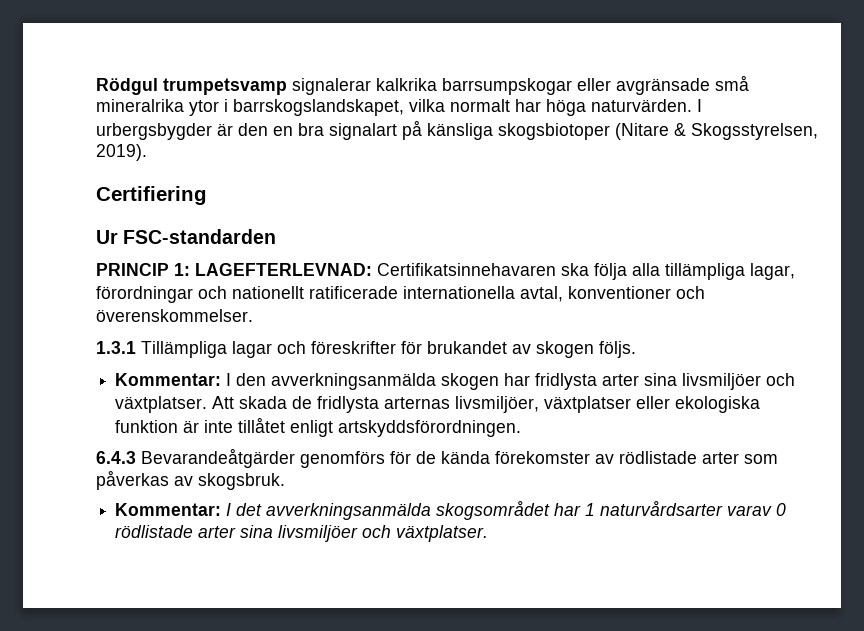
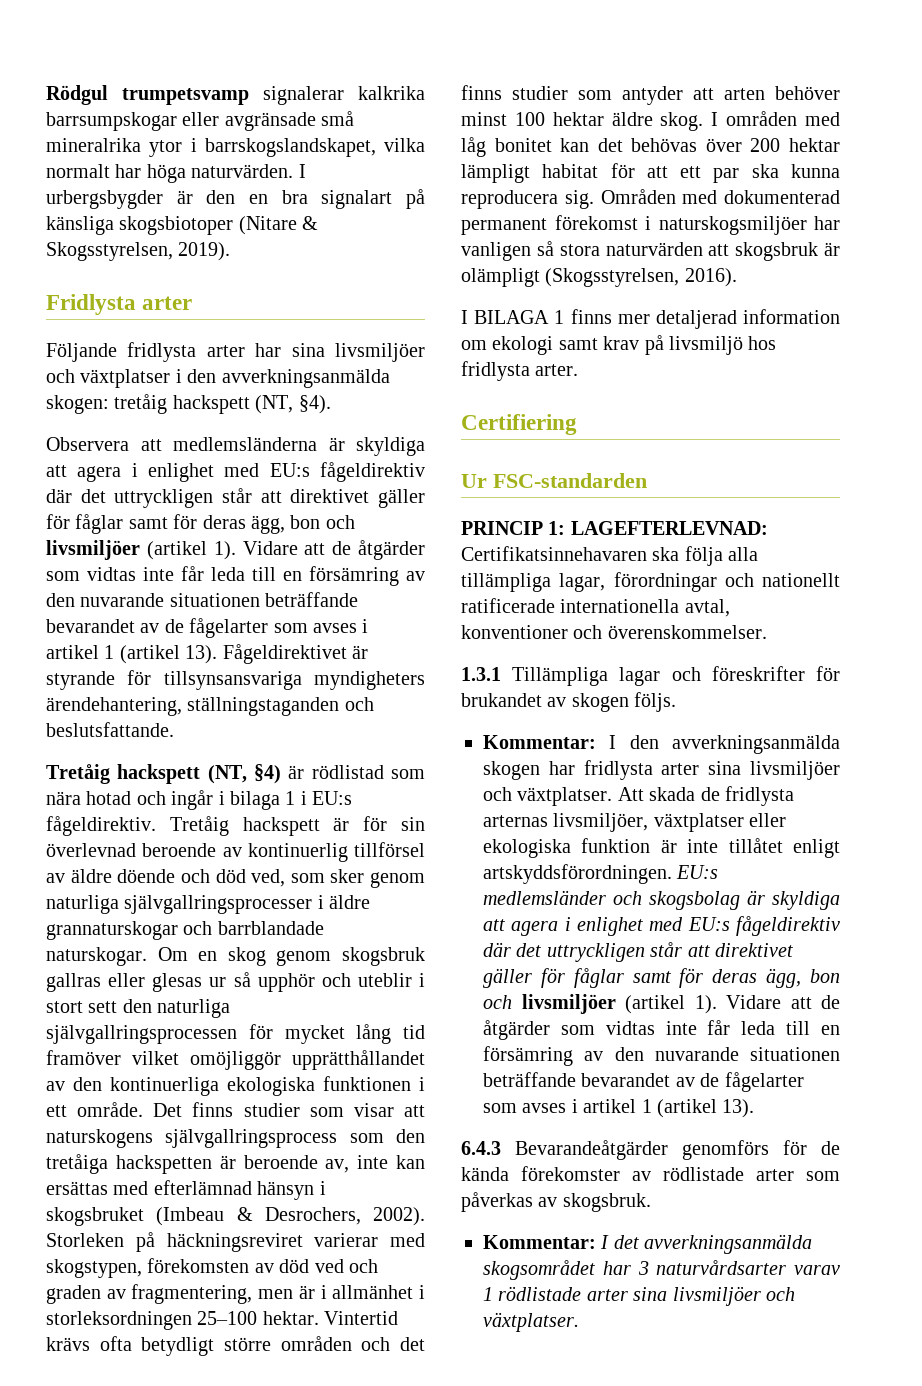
+ Fridlysta arter
+ Följande fridlysta arter har sina livsmiljöer och växtplatser i den avverkningsanmälda skogen: tretåig hackspett (NT, §4).
+ Observera att medlemsländerna är skyldiga att agera i enlighet med EU:s fågeldirektiv där det uttryckligen står att direktivet gäller för fåglar samt för deras ägg, bon och livsmiljöer (artikel 1). Vidare att de åtgärder som vidtas inte får leda till en försämring av den nuvarande situationen beträffande bevarandet av de fågelarter som avses i artikel 1 (artikel 13). Fågeldirektivet är styrande för tillsynsansvariga myndigheters ärendehantering, ställningstaganden och beslutsfattande.
+ Tretåig hackspett (NT, §4) är rödlistad som nära hotad och ingår i bilaga 1 i EU:s fågeldirektiv. Tretåig hackspett är för sin överlevnad beroende av kontinuerlig tillförsel av äldre döende och död ved, som sker genom naturliga självgallringsprocesser i äldre grannaturskogar och barrblandade naturskogar. Om en skog genom skogsbruk gallras eller glesas ur så upphör och uteblir i stort sett den naturliga självgallringsprocessen för mycket lång tid framöver vilket omöjliggör upprätthållandet av den kontinuerliga ekologiska funktionen i ett område. Det finns studier som visar att naturskogens självgallringsprocess som den tretåiga hackspetten är beroende av, inte kan ersättas med efterlämnad hänsyn i skogsbruket (Imbeau & Desrochers, 2002). Storleken på häckningsreviret varierar med skogstypen, förekomsten av död ved och graden av fragmentering, men är i allmänhet i storleksordningen 25–100 hektar. Vintertid krävs ofta betydligt större områden och det finns studier som antyder att arten behöver minst 100 hektar äldre skog. I områden med låg bonitet kan det behövas över 200 hektar lämpligt habitat för att ett par ska kunna reproducera sig. Områden med dokumenterad permanent förekomst i naturskogsmiljöer har vanligen så stora naturvärden att skogsbruk är olämpligt (Skogsstyrelsen, 2016).
+ I BILAGA 1 finns mer detaljerad information om ekologi samt krav på livsmiljö hos fridlysta arter.
+ EU:s medlemsländer och skogsbolag är skyldiga att agera i enlighet med EU:s fågeldirektiv där det uttryckligen står att direktivet gäller för fåglar samt för deras ägg, bon och livsmiljöer (artikel 1). Vidare att de åtgärder som vidtas inte får leda till en försämring av den nuvarande situationen beträffande bevarandet av de fågelarter som avses i artikel 1 (artikel 13).
- Kommentar: I det avverkningsanmälda skogsområdet har 1 naturvårdsarter varav 0 rödlistade arter sina livsmiljöer och växtplatser.
+ Kommentar: I det avverkningsanmälda skogsområdet har 3 naturvårdsarter varav 1 rödlistade arter sina livsmiljöer och växtplatser.

